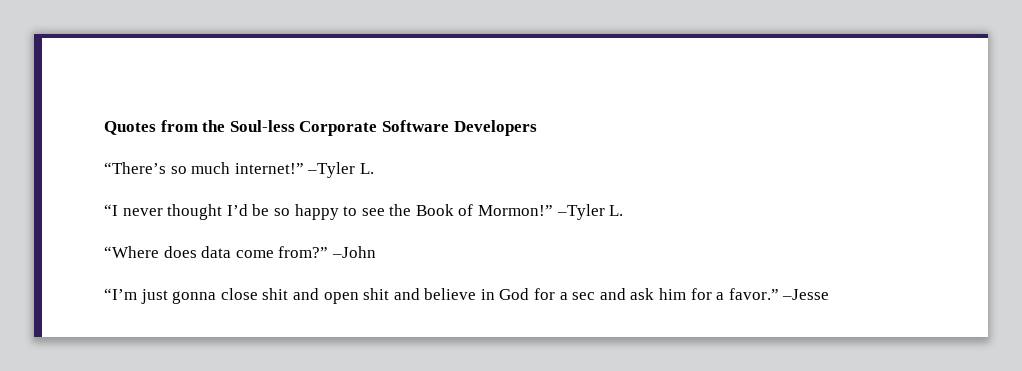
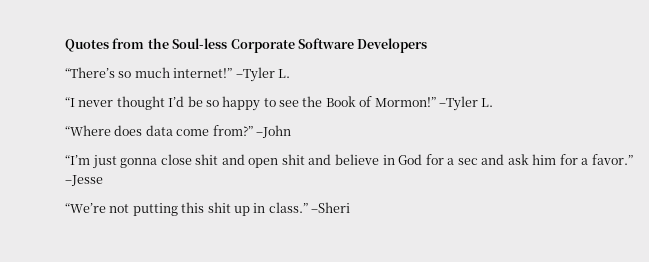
+ “We’re not putting this shit up in class.” –Sheri

